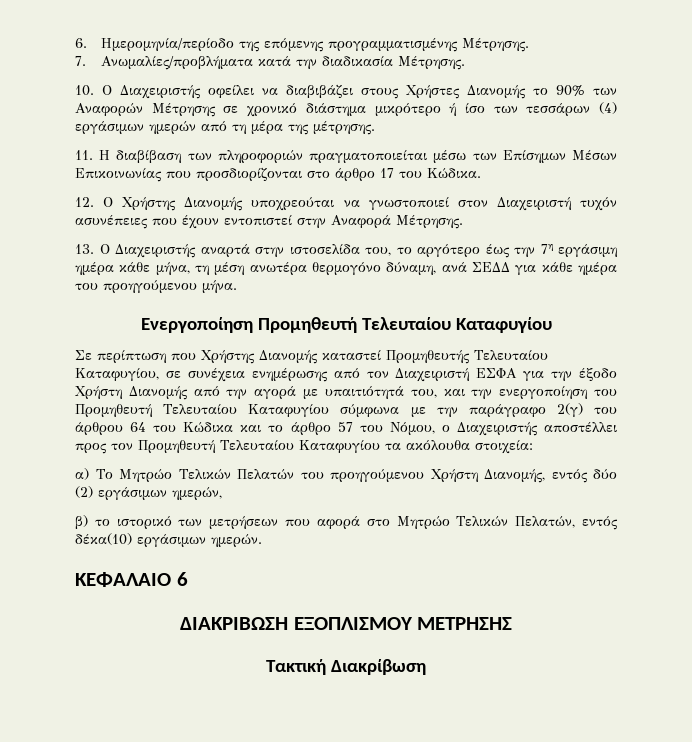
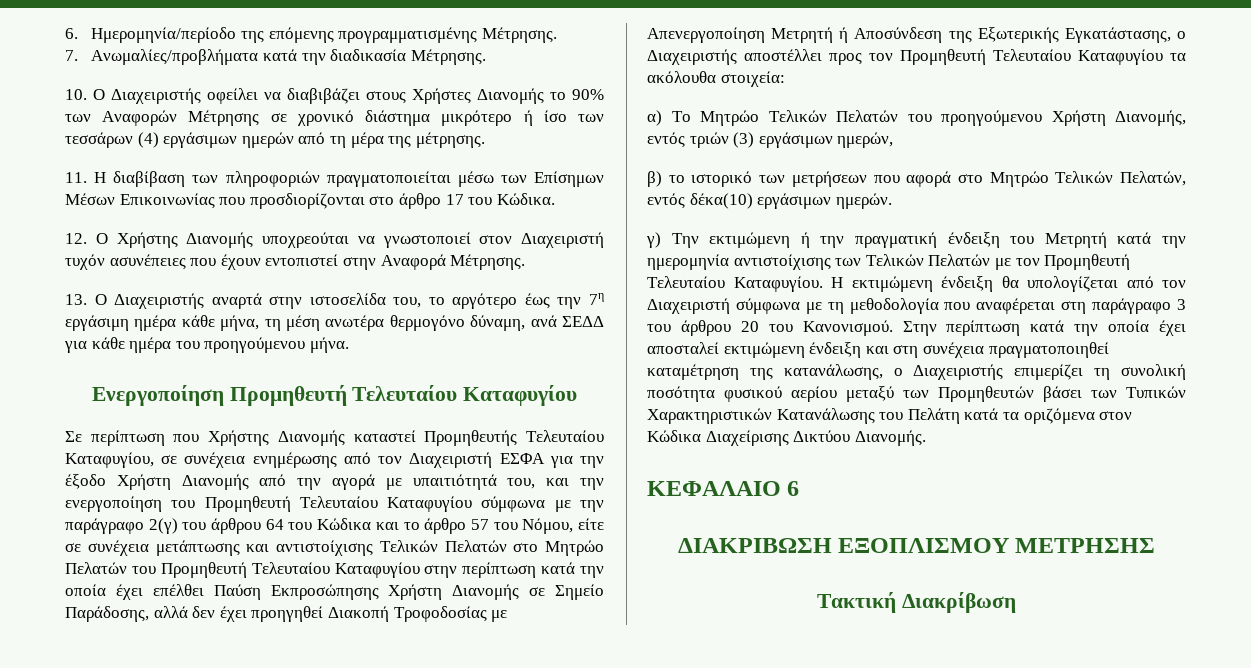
- Σε περίπτωση που Χρήστης Διανομής καταστεί Προμηθευτής Τελευταίου Καταφυγίου, σε συνέχεια ενημέρωσης από τον Διαχειριστή ΕΣΦΑ για την έξοδο Χρήστη Διανομής από την αγορά με υπαιτιότητά του, και την ενεργοποίηση του Προμηθευτή Τελευταίου Καταφυγίου σύμφωνα με την παράγραφο 2(γ) του άρθρου 64 του Κώδικα και το άρθρο 57 του Νόμου, ο Διαχειριστής αποστέλλει προς τον Προμηθευτή Τελευταίου Καταφυγίου τα ακόλουθα στοιχεία:
+ Σε περίπτωση που Χρήστης Διανομής καταστεί Προμηθευτής Τελευταίου Καταφυγίου, σε συνέχεια ενημέρωσης από τον Διαχειριστή ΕΣΦΑ για την έξοδο Χρήστη Διανομής από την αγορά με υπαιτιότητά του, και την ενεργοποίηση του Προμηθευτή Τελευταίου Καταφυγίου σύμφωνα με την παράγραφο 2(γ) του άρθρου 64 του Κώδικα και το άρθρο 57 του Νόμου, είτε σε συνέχεια μετάπτωσης και αντιστοίχισης Τελικών Πελατών στο Μητρώο Πελατών του Προμηθευτή Τελευταίου Καταφυγίου στην περίπτωση κατά την οποία έχει επέλθει Παύση Εκπροσώπησης Χρήστη Διανομής σε Σημείο Παράδοσης, αλλά δεν έχει προηγηθεί Διακοπή Τροφοδοσίας με Απενεργοποίηση Μετρητή ή Αποσύνδεση της Εξωτερικής Εγκατάστασης, ο Διαχειριστής αποστέλλει προς τον Προμηθευτή Τελευταίου Καταφυγίου τα ακόλουθα στοιχεία:
- α) Το Μητρώο Τελικών Πελατών του προηγούμενου Χρήστη Διανομής, εντός δύο (2) εργάσιμων ημερών,
+ α) Το Μητρώο Τελικών Πελατών του προηγούμενου Χρήστη Διανομής, εντός τριών (3) εργάσιμων ημερών,
+ γ) Την εκτιμώμενη ή την πραγματική ένδειξη του Μετρητή κατά την ημερομηνία αντιστοίχισης των Τελικών Πελατών με τον Προμηθευτή Τελευταίου Καταφυγίου. Η εκτιμώμενη ένδειξη θα υπολογίζεται από τον Διαχειριστή σύμφωνα με τη μεθοδολογία που αναφέρεται στη παράγραφο 3 του άρθρου 20 του Κανονισμού. Στην περίπτωση κατά την οποία έχει αποσταλεί εκτιμώμενη ένδειξη και στη συνέχεια πραγματοποιηθεί καταμέτρηση της κατανάλωσης, ο Διαχειριστής επιμερίζει τη συνολική ποσότητα φυσικού αερίου μεταξύ των Προμηθευτών βάσει των Τυπικών Χαρακτηριστικών Κατανάλωσης του Πελάτη κατά τα οριζόμενα στον Κώδικα Διαχείρισης Δικτύου Διανομής.

